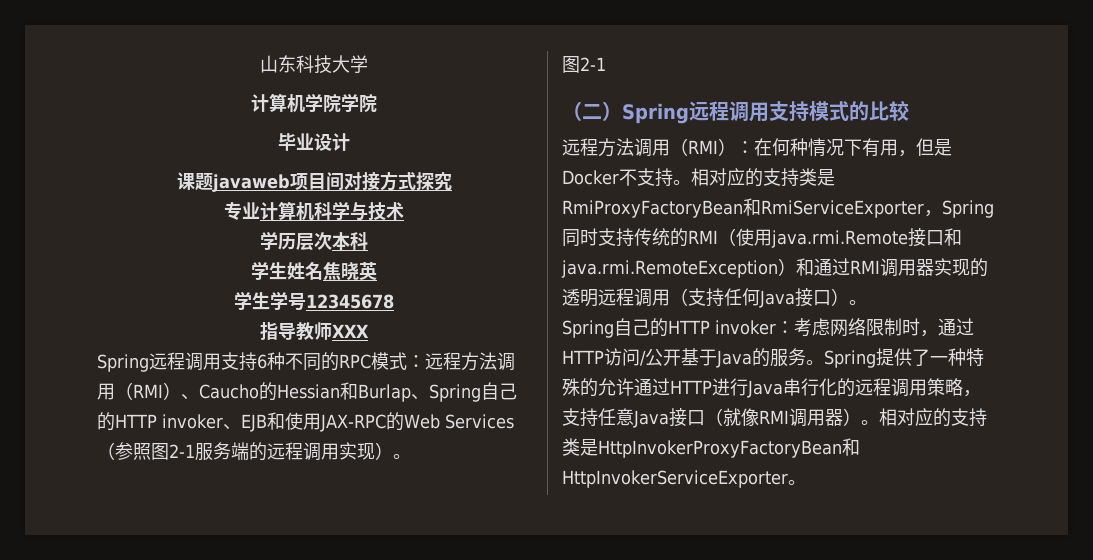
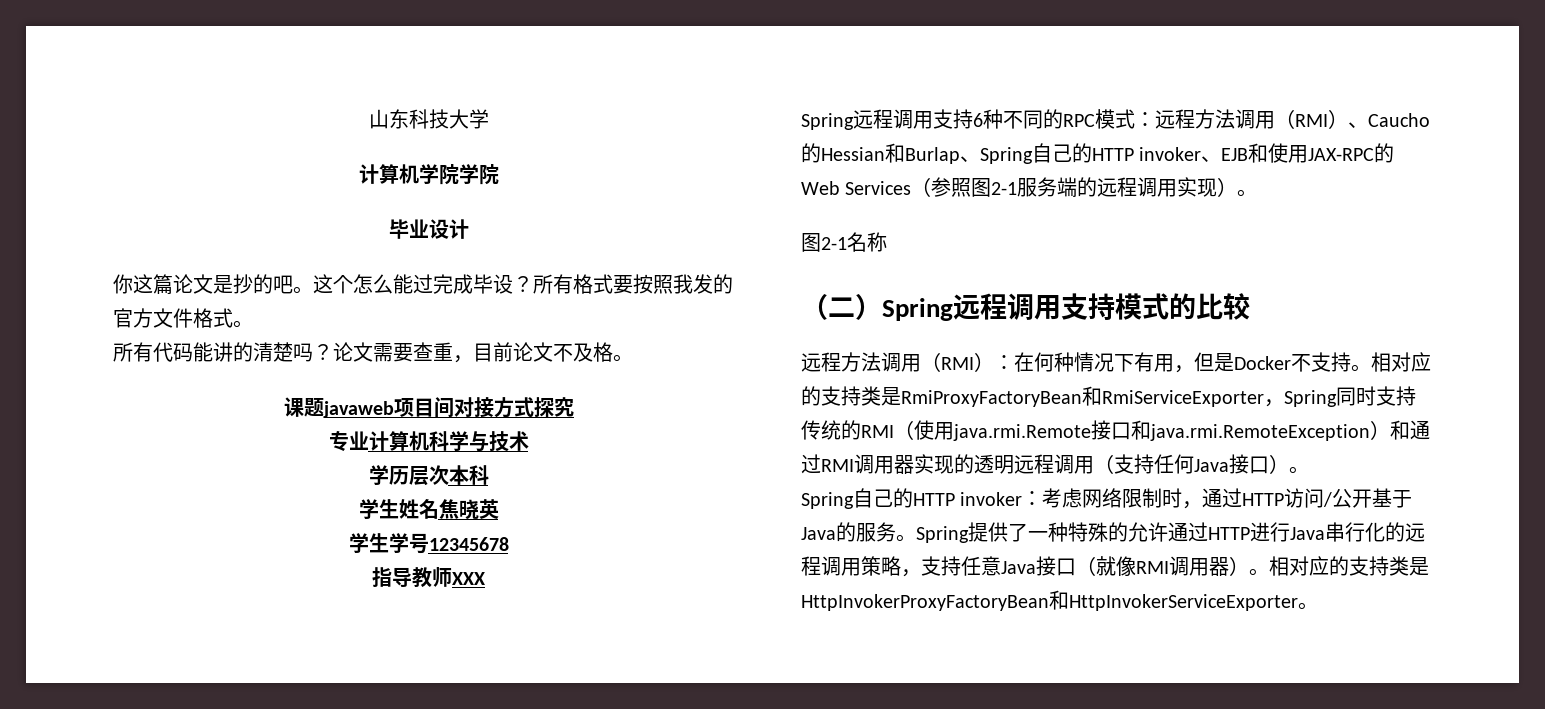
+ 你这篇论文是抄的吧。这个怎么能过完成毕设？所有格式要按照我发的官方文件格式。
+ 所有代码能讲的清楚吗？论文需要查重，目前论文不及格。
  Spring远程调用支持6种不同的RPC模式：远程方法调用（RMI）、Caucho的Hessian和Burlap、Spring自己的HTTP invoker、EJB和使用JAX-RPC的Web Services（参照图2-1服务端的远程调用实现）。
- 图2-1
+ 图2-1名称

